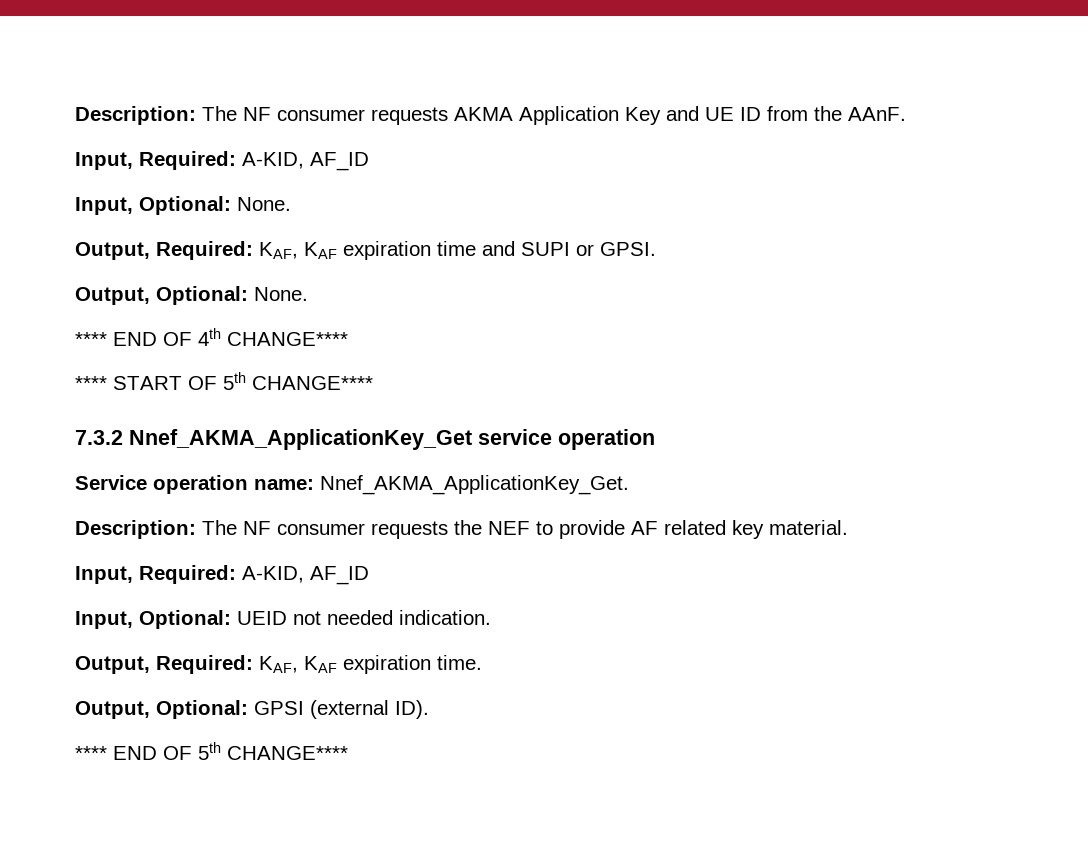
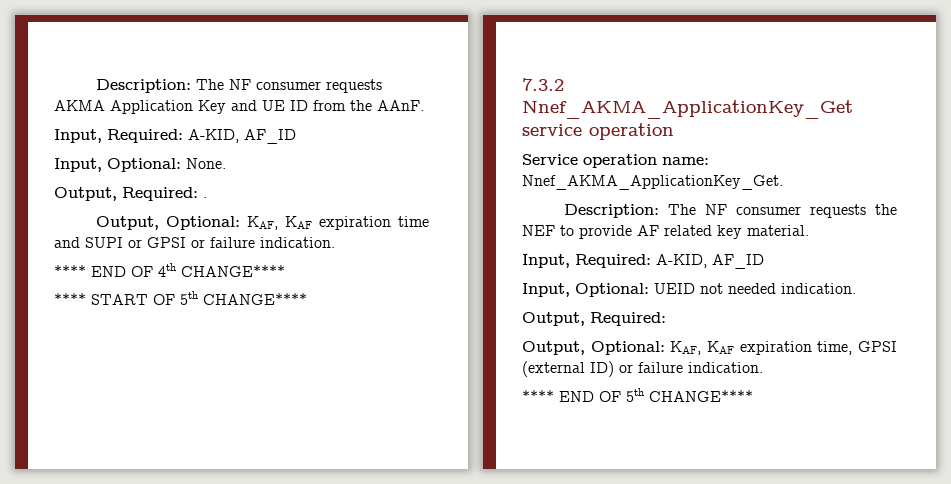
- Output, Required: KAF, KAF expiration time and SUPI or GPSI.
- Output, Optional: None.
+ Output, Required: .
+ Output, Optional: KAF, KAF expiration time and SUPI or GPSI or failure indication.
  Input, Optional: UEID not needed indication.
- Output, Required: KAF, KAF expiration time.
- Output, Optional: GPSI (external ID).
+ Output, Required:
+ Output, Optional: KAF, KAF expiration time, GPSI (external ID) or failure indication.

